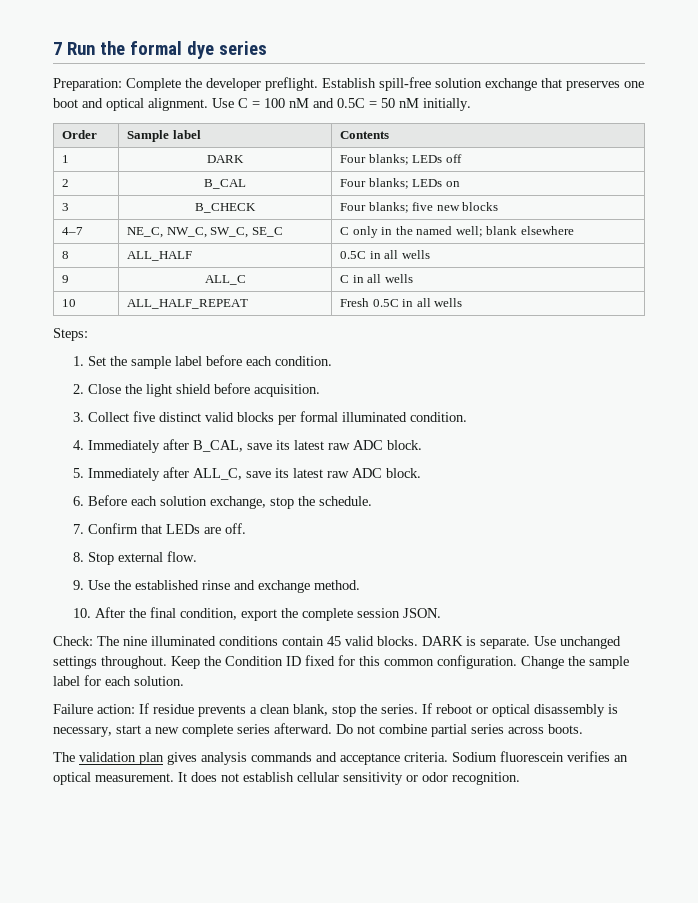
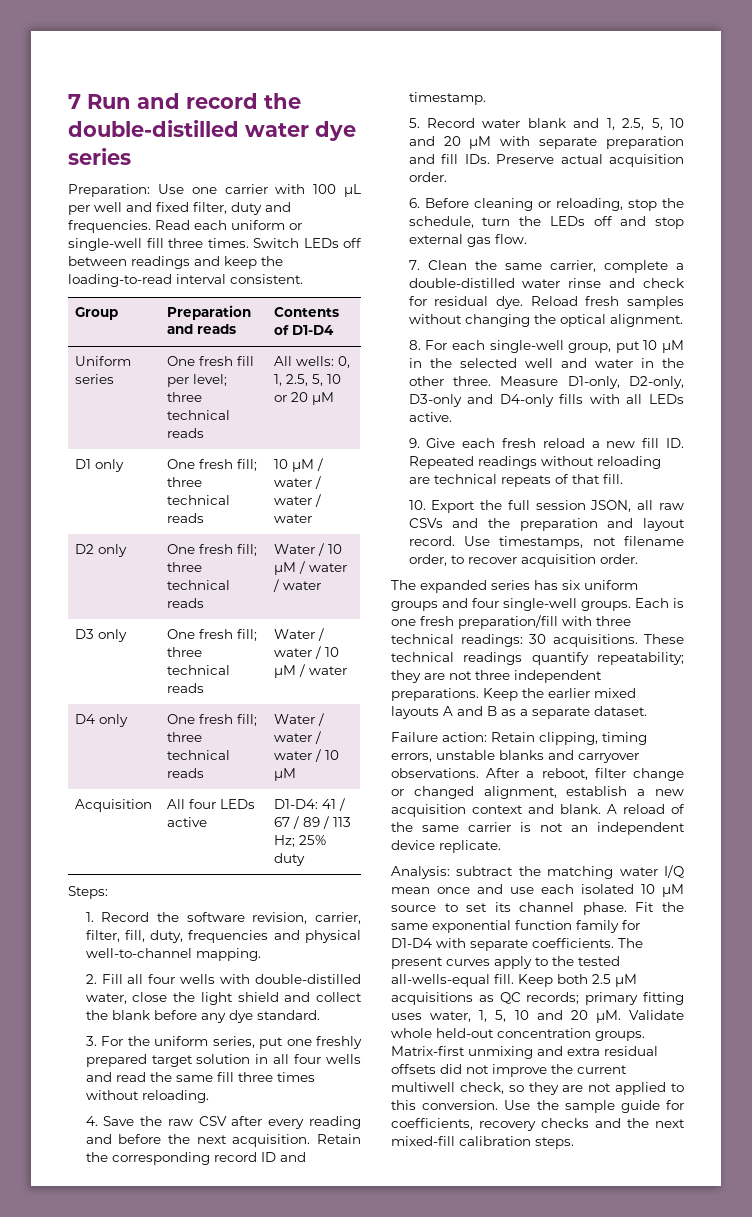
- 7 Run the formal dye series
- Preparation: Complete the developer preflight. Establish spill-free solution exchange that preserves one boot and optical alignment. Use C = 100 nM and 0.5C = 50 nM initially.
- Order | Sample label | Contents
- 1 | DARK | Four blanks; LEDs off
- 2 | B_CAL | Four blanks; LEDs on
- 3 | B_CHECK | Four blanks; five new blocks
- 4–7 | NE_C, NW_C, SW_C, SE_C | C only in the named well; blank elsewhere
- 8 | ALL_HALF | 0.5C in all wells
- 9 | ALL_C | C in all wells
- 10 | ALL_HALF_REPEAT | Fresh 0.5C in all wells
+ 7 Run and record the double-distilled water dye series
+ Preparation: Use one carrier with 100 µL per well and fixed filter, duty and frequencies. Read each uniform or single-well fill three times. Switch LEDs off between readings and keep the loading-to-read interval consistent.
+ Group | Preparation and reads | Contents of D1-D4
+ Uniform series | One fresh fill per level; three technical reads | All wells: 0, 1, 2.5, 5, 10 or 20 µM
+ D1 only | One fresh fill; three technical reads | 10 µM / water / water / water
+ D2 only | One fresh fill; three technical reads | Water / 10 µM / water / water
+ D3 only | One fresh fill; three technical reads | Water / water / 10 µM / water
+ D4 only | One fresh fill; three technical reads | Water / water / water / 10 µM
+ Acquisition | All four LEDs active | D1-D4: 41 / 67 / 89 / 113 Hz; 25% duty
  Steps:
- 1. Set the sample label before each condition.
- 2. Close the light shield before acquisition.
- 3. Collect five distinct valid blocks per formal illuminated condition.
- 4. Immediately after B_CAL, save its latest raw ADC block.
- 5. Immediately after ALL_C, save its latest raw ADC block.
- 6. Before each solution exchange, stop the schedule.
- 7. Confirm that LEDs are off.
- 8. Stop external flow.
- 9. Use the established rinse and exchange method.
- 10. After the final condition, export the complete session JSON.
- Check: The nine illuminated conditions contain 45 valid blocks. DARK is separate. Use unchanged settings throughout. Keep the Condition ID fixed for this common configuration. Change the sample label for each solution.
- Failure action: If residue prevents a clean blank, stop the series. If reboot or optical disassembly is necessary, start a new complete series afterward. Do not combine partial series across boots.
- The validation plan gives analysis commands and acceptance criteria. Sodium fluorescein verifies an optical measurement. It does not establish cellular sensitivity or odor recognition.
+ 1. Record the software revision, carrier, filter, fill, duty, frequencies and physical well-to-channel mapping.
+ 2. Fill all four wells with double-distilled water, close the light shield and collect the blank before any dye standard.
+ 3. For the uniform series, put one freshly prepared target solution in all four wells and read the same fill three times without reloading.
+ 4. Save the raw CSV after every reading and before the next acquisition. Retain the corresponding record ID and timestamp.
+ 5. Record water blank and 1, 2.5, 5, 10 and 20 µM with separate preparation and fill IDs. Preserve actual acquisition order.
+ 6. Before cleaning or reloading, stop the schedule, turn the LEDs off and stop external gas flow.
+ 7. Clean the same carrier, complete a double-distilled water rinse and check for residual dye. Reload fresh samples without changing the optical alignment.
+ 8. For each single-well group, put 10 µM in the selected well and water in the other three. Measure D1-only, D2-only, D3-only and D4-only fills with all LEDs active.
+ 9. Give each fresh reload a new fill ID. Repeated readings without reloading are technical repeats of that fill.
+ 10. Export the full session JSON, all raw CSVs and the preparation and layout record. Use timestamps, not filename order, to recover acquisition order.
+ The expanded series has six uniform groups and four single-well groups. Each is one fresh preparation/fill with three technical readings: 30 acquisitions. These technical readings quantify repeatability; they are not three independent preparations. Keep the earlier mixed layouts A and B as a separate dataset.
+ Failure action: Retain clipping, timing errors, unstable blanks and carryover observations. After a reboot, filter change or changed alignment, establish a new acquisition context and blank. A reload of the same carrier is not an independent device replicate.
+ Analysis: subtract the matching water I/Q mean once and use each isolated 10 µM source to set its channel phase. Fit the same exponential function family for D1-D4 with separate coefficients. The present curves apply to the tested all-wells-equal fill. Keep both 2.5 µM acquisitions as QC records; primary fitting uses water, 1, 5, 10 and 20 µM. Validate whole held-out concentration groups. Matrix-first unmixing and extra residual offsets did not improve the current multiwell check, so they are not applied to this conversion. Use the sample guide for coefficients, recovery checks and the next mixed-fill calibration steps.

